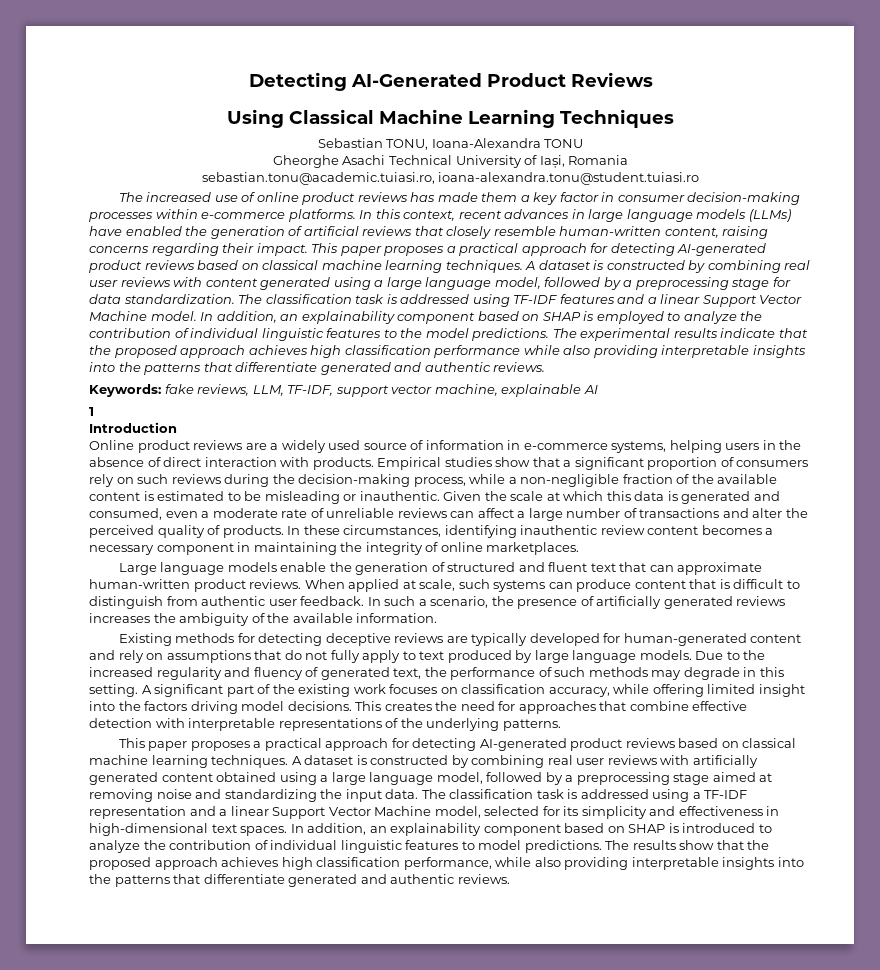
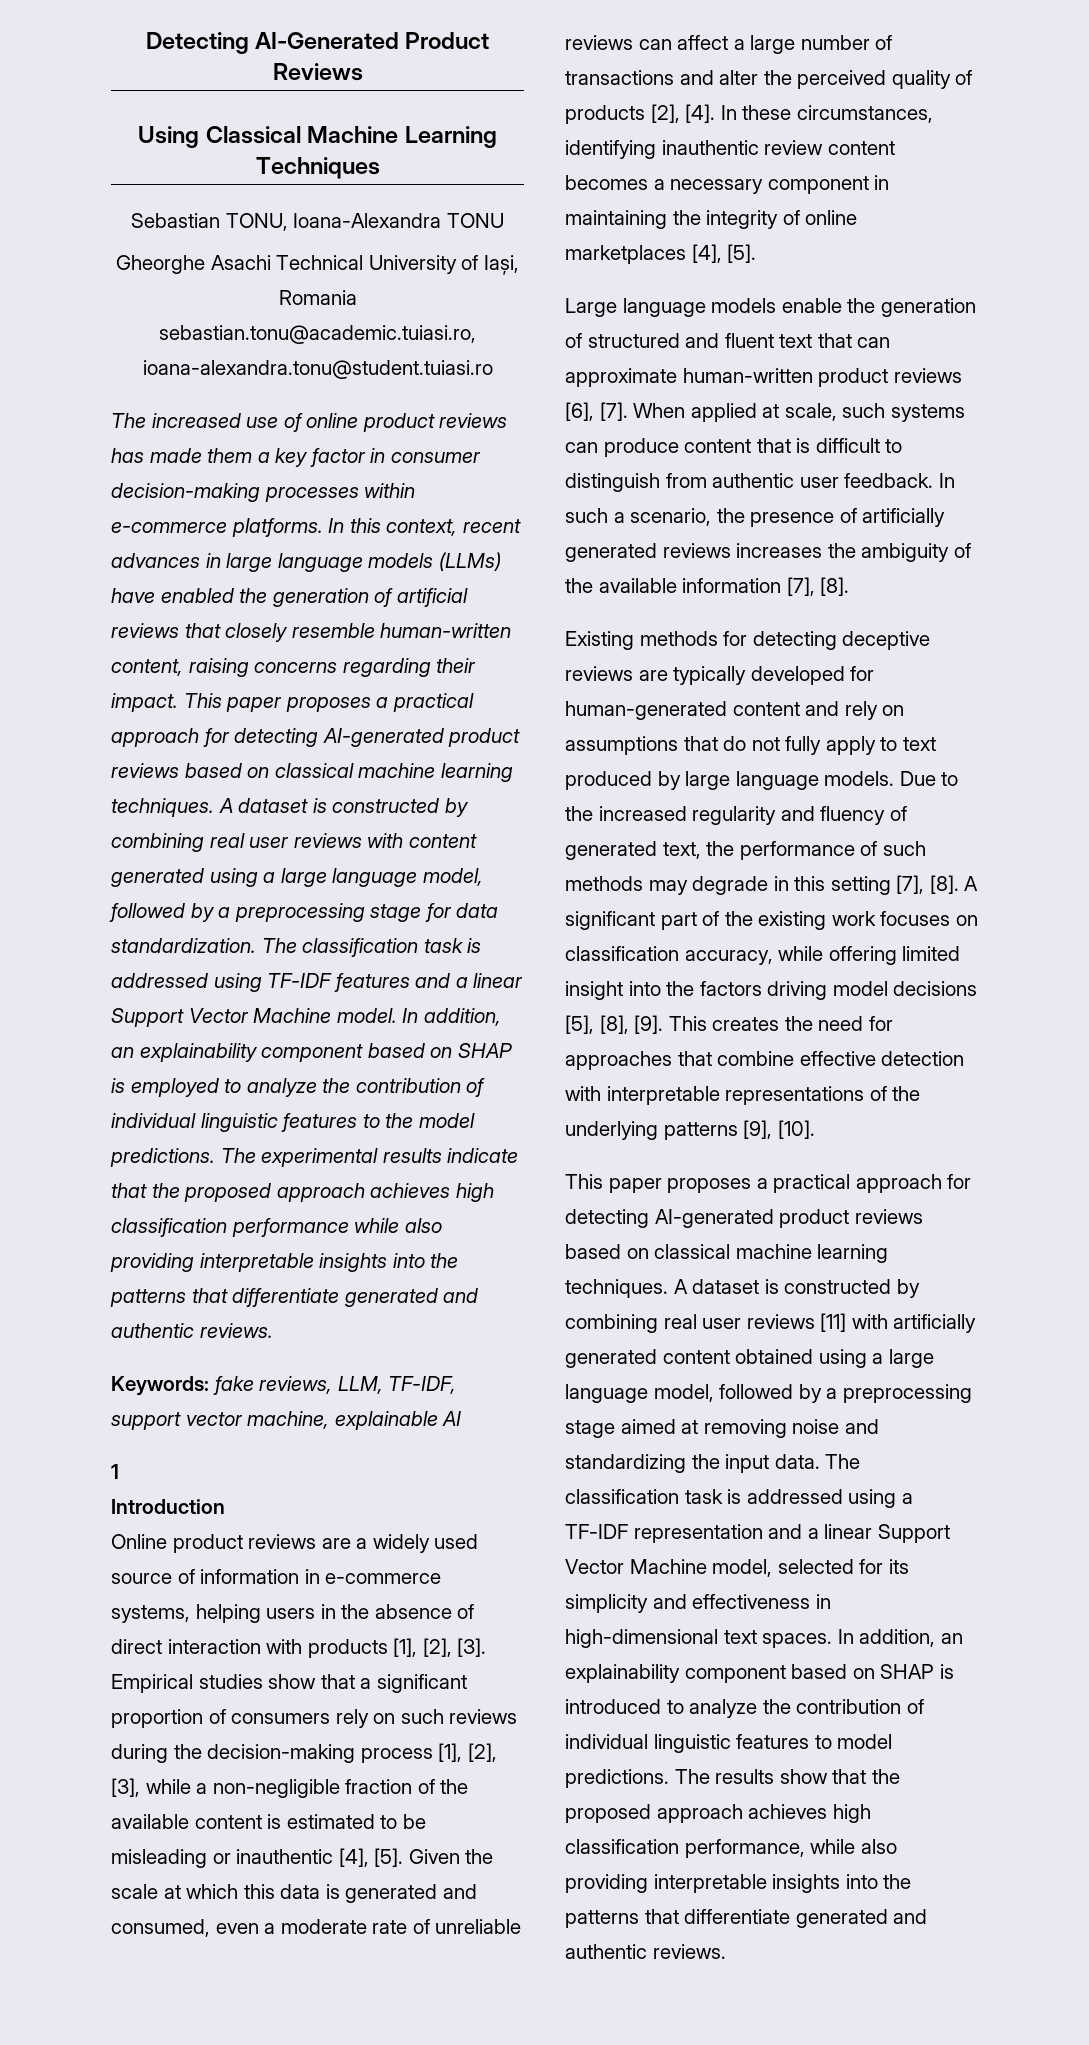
- Online product reviews are a widely used source of information in e-commerce systems, helping users in the absence of direct interaction with products.
+ Online product reviews are a widely used source of information in e-commerce systems, helping users in the absence of direct interaction with products [1], [2], [3].
- Empirical studies show that a significant proportion of consumers rely on such reviews during the decision-making process, while a non-negligible fraction of the available content is estimated to be misleading or inauthentic.
+ Empirical studies show that a significant proportion of consumers rely on such reviews during the decision-making process [1], [2], [3], while a non-negligible fraction of the available content is estimated to be misleading or inauthentic [4], [5].
- Given the scale at which this data is generated and consumed, even a moderate rate of unreliable reviews can affect a large number of transactions and alter the perceived quality of products.
+ Given the scale at which this data is generated and consumed, even a moderate rate of unreliable reviews can affect a large number of transactions and alter the perceived quality of products [2], [4].
- In these circumstances, identifying inauthentic review content becomes a necessary component in maintaining the integrity of online marketplaces.
+ In these circumstances, identifying inauthentic review content becomes a necessary component in maintaining the integrity of online marketplaces [4], [5].
- Large language models enable the generation of structured and fluent text that can approximate human-written product reviews.
+ Large language models enable the generation of structured and fluent text that can approximate human-written product reviews [6], [7].
- In such a scenario, the presence of artificially generated reviews increases the ambiguity of the available information.
+ In such a scenario, the presence of artificially generated reviews increases the ambiguity of the available information [7], [8].
- Due to the increased regularity and fluency of generated text, the performance of such methods may degrade in this setting.
+ Due to the increased regularity and fluency of generated text, the performance of such methods may degrade in this setting [7], [8].
- A significant part of the existing work focuses on classification accuracy, while offering limited insight into the factors driving model decisions.
+ A significant part of the existing work focuses on classification accuracy, while offering limited insight into the factors driving model decisions [5], [8], [9].
- This creates the need for approaches that combine effective detection with interpretable representations of the underlying patterns.
+ This creates the need for approaches that combine effective detection with interpretable representations of the underlying patterns [9], [10].
- A dataset is constructed by combining real user reviews with artificially generated content obtained using a large language model, followed by a preprocessing stage aimed at removing noise and standardizing the input data.
+ A dataset is constructed by combining real user reviews [11] with artificially generated content obtained using a large language model, followed by a preprocessing stage aimed at removing noise and standardizing the input data.

